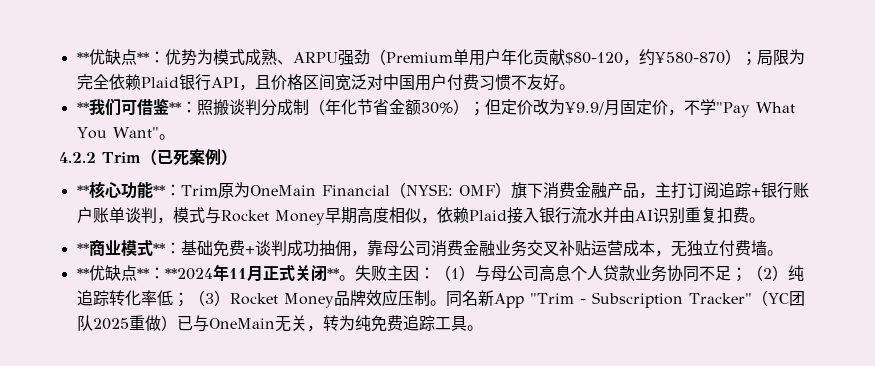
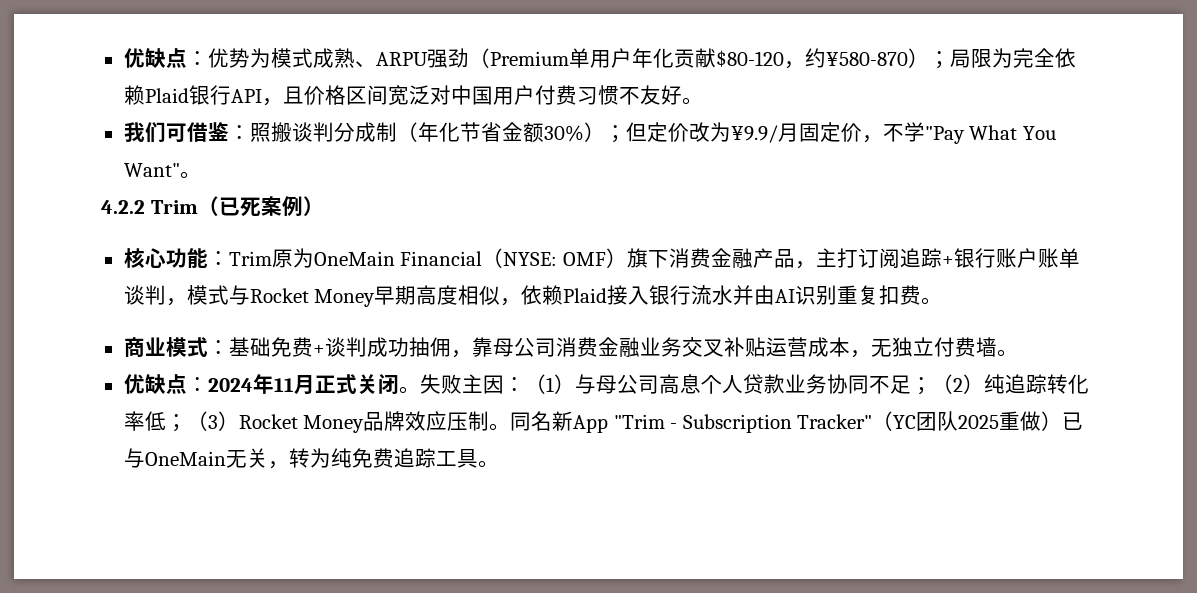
- **优缺点**：优势为模式成熟、ARPU强劲（Premium单用户年化贡献$80-120，约¥580-870）；局限为完全依赖Plaid银行API，且价格区间宽泛对中国用户付费习惯不友好。
+ 优缺点：优势为模式成熟、ARPU强劲（Premium单用户年化贡献$80-120，约¥580-870）；局限为完全依赖Plaid银行API，且价格区间宽泛对中国用户付费习惯不友好。
- **我们可借鉴**：照搬谈判分成制（年化节省金额30%）；但定价改为¥9.9/月固定价，不学"Pay What You Want"。
+ 我们可借鉴：照搬谈判分成制（年化节省金额30%）；但定价改为¥9.9/月固定价，不学"Pay What You Want"。
- **核心功能**：Trim原为OneMain Financial（NYSE: OMF）旗下消费金融产品，主打订阅追踪+银行账户账单谈判，模式与Rocket Money早期高度相似，依赖Plaid接入银行流水并由AI识别重复扣费。
+ 核心功能：Trim原为OneMain Financial（NYSE: OMF）旗下消费金融产品，主打订阅追踪+银行账户账单谈判，模式与Rocket Money早期高度相似，依赖Plaid接入银行流水并由AI识别重复扣费。
- **商业模式**：基础免费+谈判成功抽佣，靠母公司消费金融业务交叉补贴运营成本，无独立付费墙。
+ 商业模式：基础免费+谈判成功抽佣，靠母公司消费金融业务交叉补贴运营成本，无独立付费墙。
- **优缺点**：**2024年11月正式关闭**。
+ 优缺点：2024年11月正式关闭。

